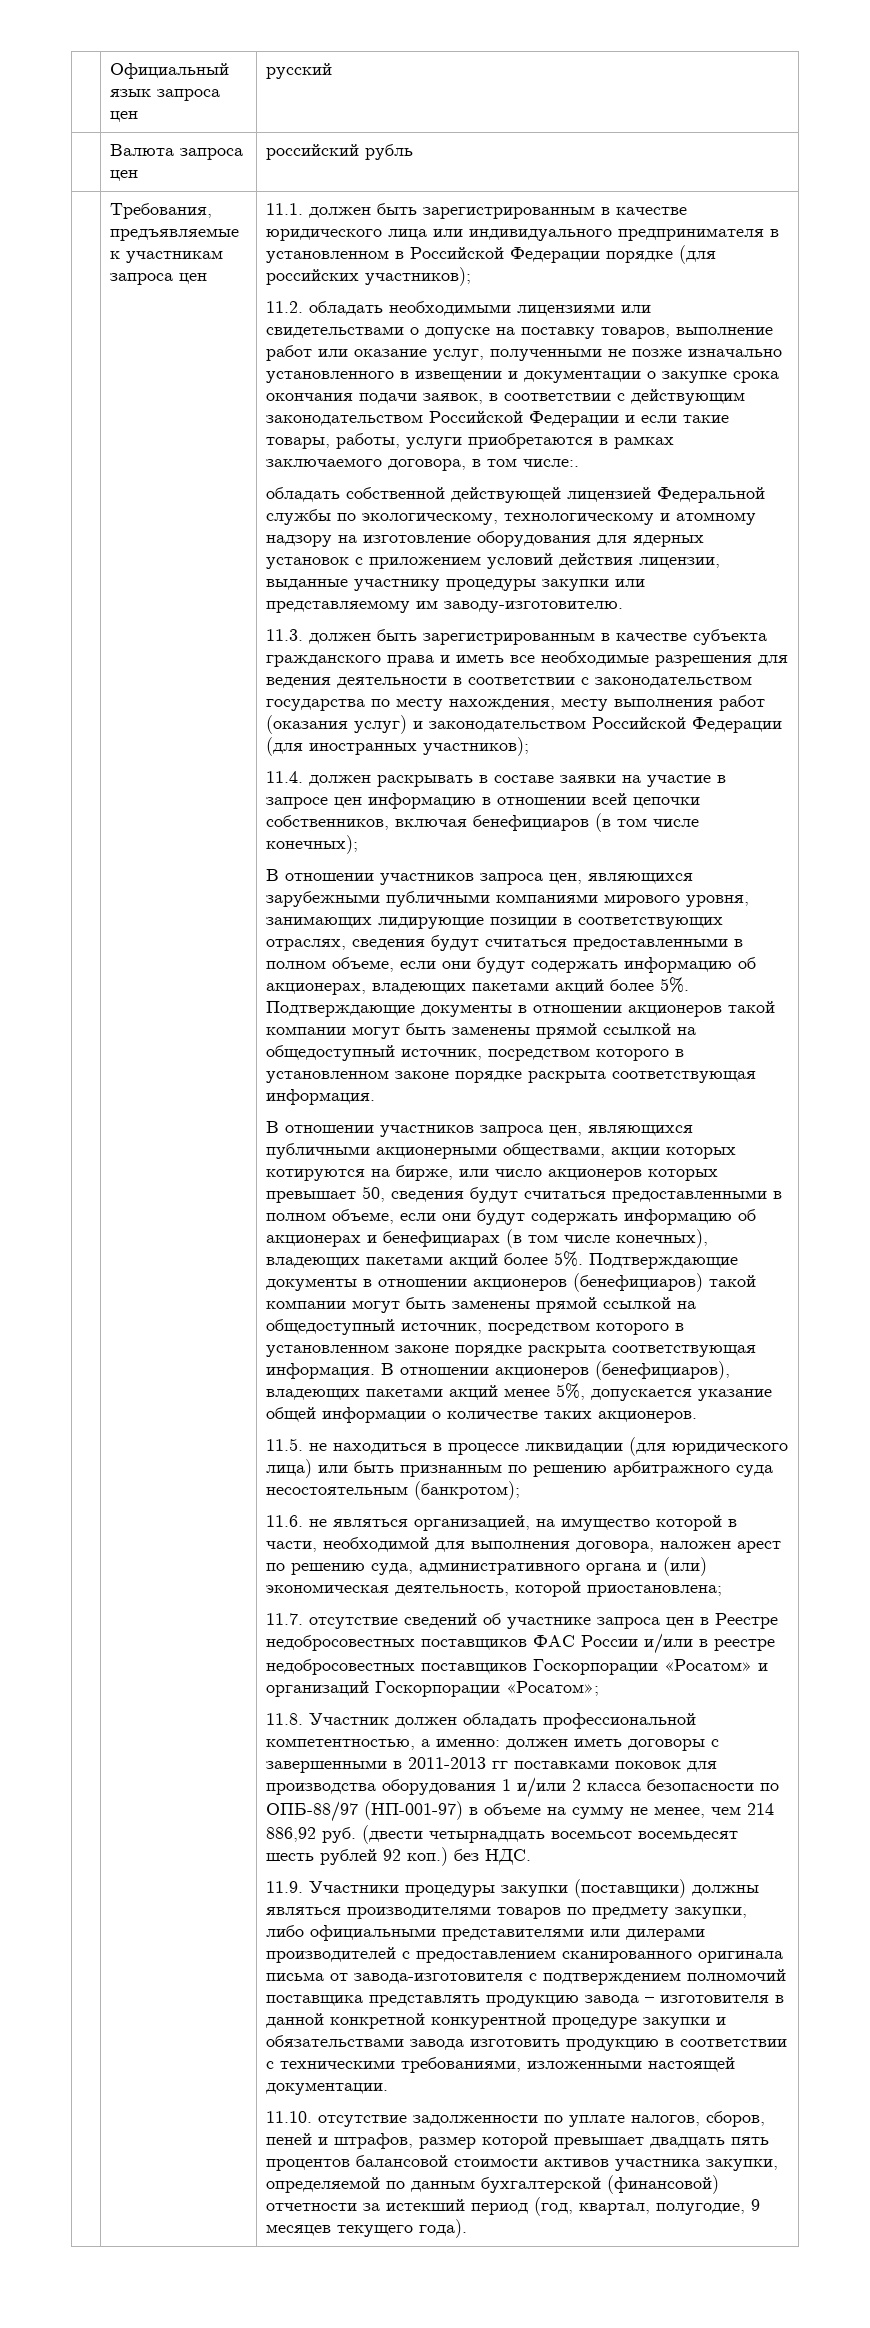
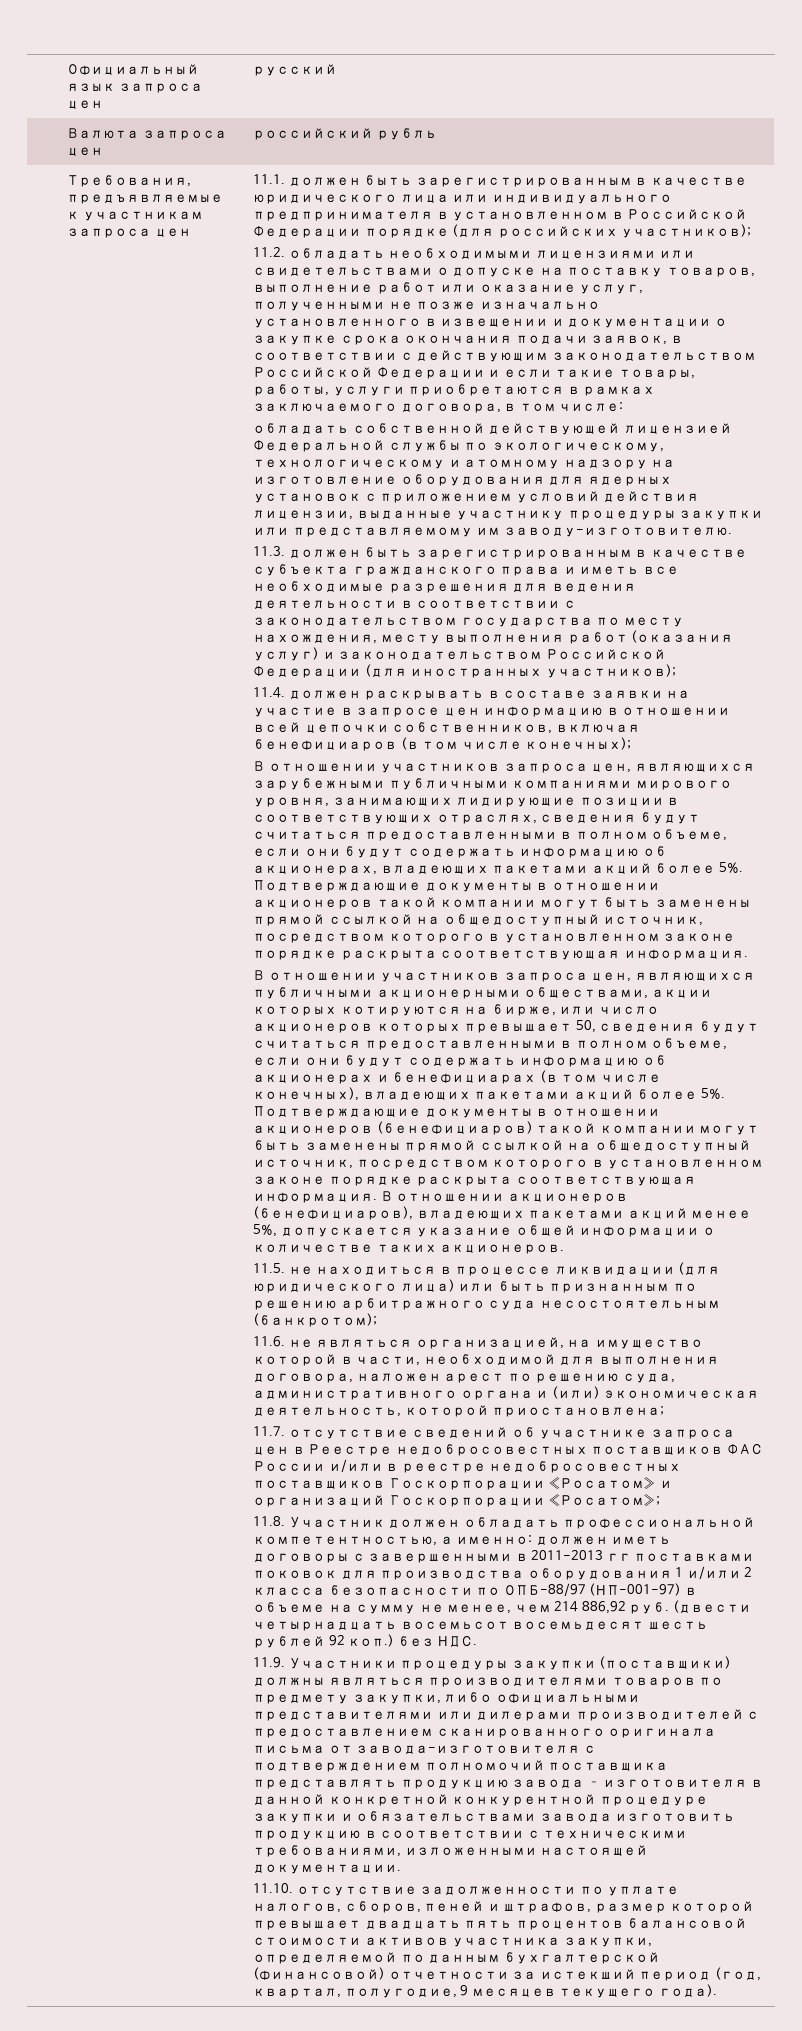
- 11.2. обладать необходимыми лицензиями или свидетельствами о допуске на поставку товаров, выполнение работ или оказание услуг, полученными не позже изначально установленного в извещении и документации о закупке срока окончания подачи заявок, в соответствии с действующим законодательством Российской Федерации и если такие товары, работы, услуги приобретаются в рамках заключаемого договора, в том числе:.
+ 11.2. обладать необходимыми лицензиями или свидетельствами о допуске на поставку товаров, выполнение работ или оказание услуг, полученными не позже изначально установленного в извещении и документации о закупке срока окончания подачи заявок, в соответствии с действующим законодательством Российской Федерации и если такие товары, работы, услуги приобретаются в рамках заключаемого договора, в том числе:

